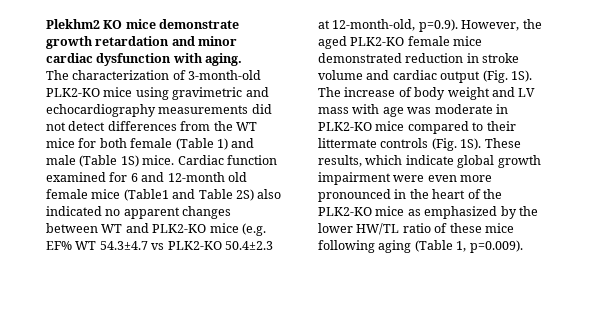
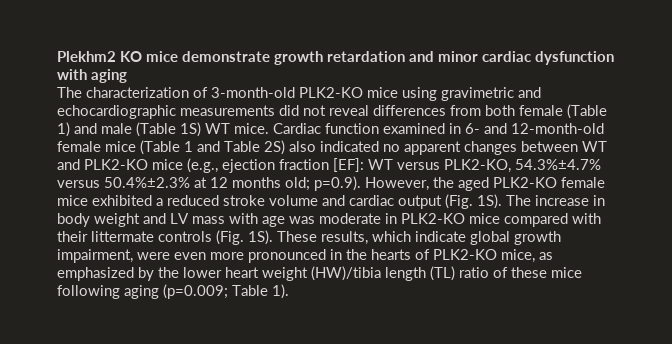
- Plekhm2 KO mice demonstrate growth retardation and minor cardiac dysfunction with aging.
+ Plekhm2 KO mice demonstrate growth retardation and minor cardiac dysfunction with aging
- The characterization of 3-month-old PLK2-KO mice using gravimetric and echocardiography measurements did not detect differences from the WT mice for both female (Table 1) and male (Table 1S) mice.
+ The characterization of 3-month-old PLK2-KO mice using gravimetric and echocardiographic measurements did not reveal differences from both female (Table 1) and male (Table 1S) WT mice.
- Cardiac function examined for 6 and 12-month old female mice (Table1 and Table 2S) also indicated no apparent changes between WT and PLK2-KO mice (e.g. EF% WT 54.3±4.7 vs PLK2-KO 50.4±2.3 at 12-month-old, p=0.9). However, the aged PLK2-KO female mice demonstrated reduction in stroke volume and cardiac output (Fig. 1S).
+ Cardiac function examined in 6- and 12-month-old female mice (Table 1 and Table 2S) also indicated no apparent changes between WT and PLK2-KO mice (e.g., ejection fraction [EF]: WT versus PLK2-KO, 54.3%±4.7% versus 50.4%±2.3% at 12 months old; p=0.9). However, the aged PLK2-KO female mice exhibited a reduced stroke volume and cardiac output (Fig. 1S).
- The increase of body weight and LV mass with age was moderate in PLK2-KO mice compared to their littermate controls (Fig. 1S).
+ The increase in body weight and LV mass with age was moderate in PLK2-KO mice compared with their littermate controls (Fig. 1S).
- These results, which indicate global growth impairment were even more pronounced in the heart of the PLK2-KO mice as emphasized by the lower HW/TL ratio of these mice following aging (Table 1, p=0.009).
+ These results, which indicate global growth impairment, were even more pronounced in the hearts of PLK2-KO mice, as emphasized by the lower heart weight (HW)/tibia length (TL) ratio of these mice following aging (p=0.009; Table 1).

